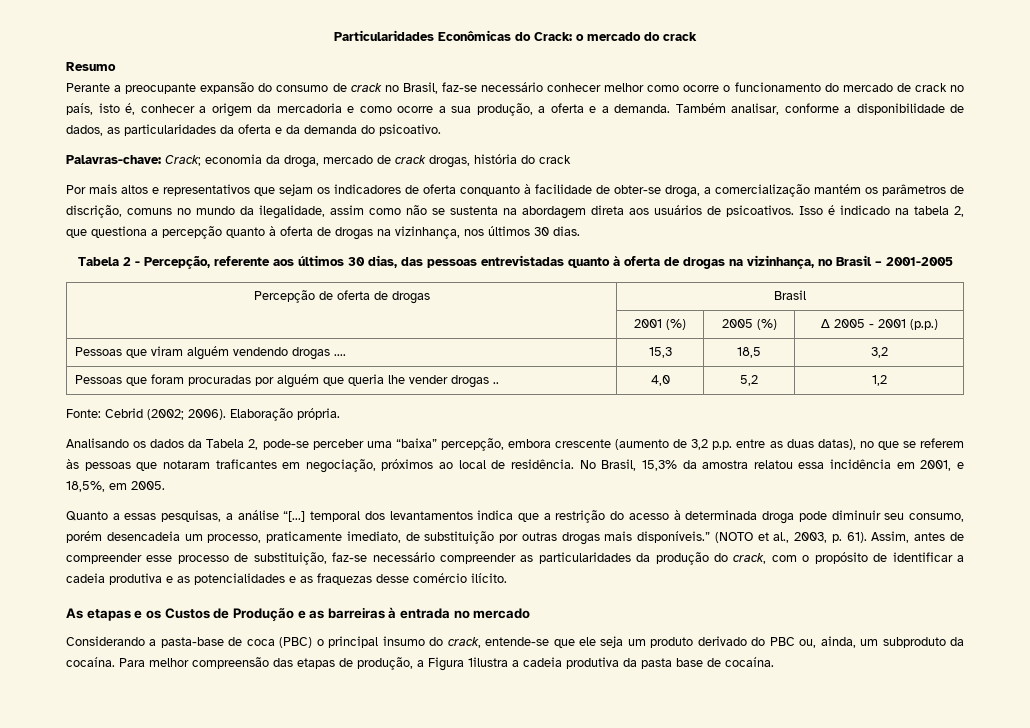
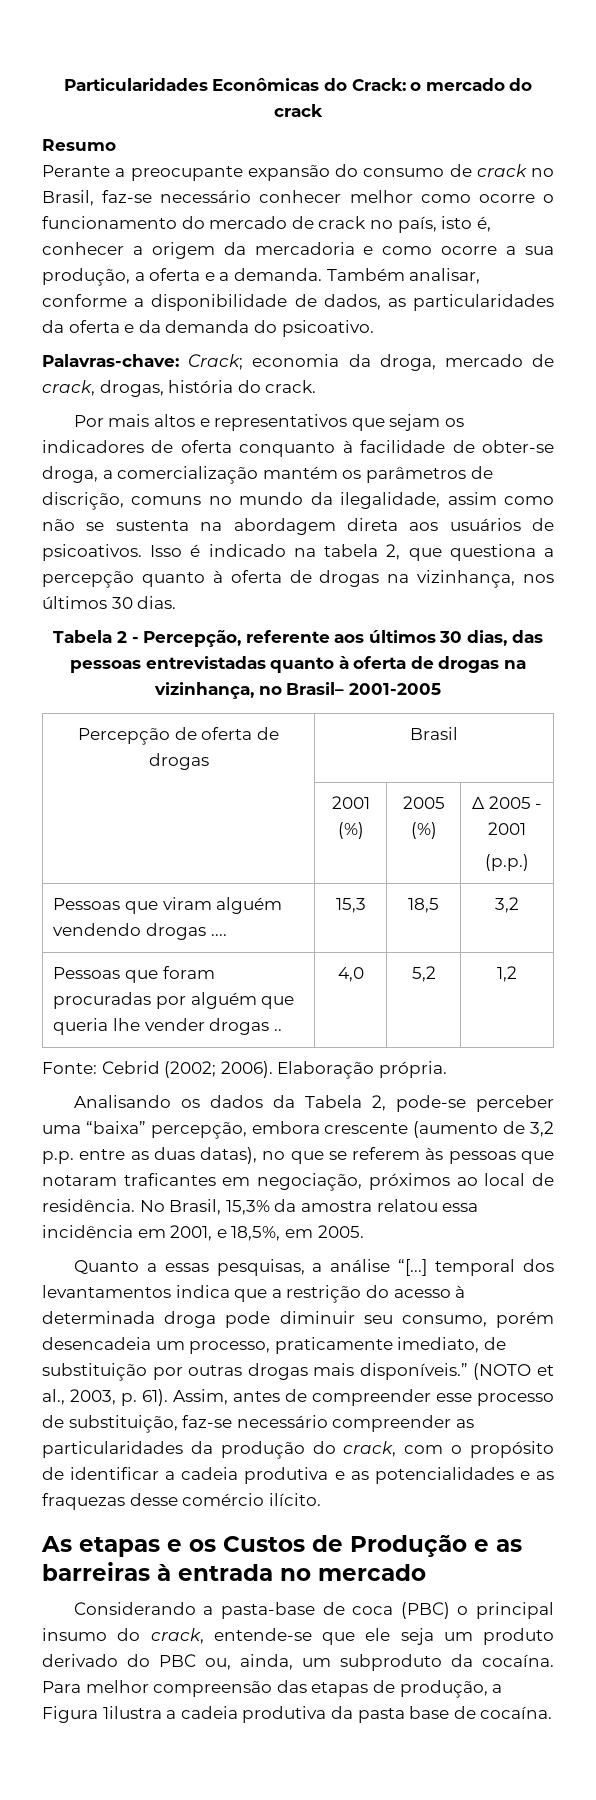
- Palavras-chave: Crack; economia da droga, mercado de crack drogas, história do crack
+ Palavras-chave: Crack; economia da droga, mercado de crack, drogas, história do crack.
- Tabela 2 - Percepção, referente aos últimos 30 dias, das pessoas entrevistadas quanto à oferta de drogas na vizinhança, no Brasil – 2001-2005
+ Tabela 2 - Percepção, referente aos últimos 30 dias, das pessoas entrevistadas quanto à oferta de drogas na vizinhança, no Brasil– 2001-2005
- | 2001 (%) | 2005 (%) | ∆ 2005 - 2001 (p.p.)
+ | 2001 (%) | 2005 (%) | ∆ 2005 - 2001
+ (p.p.)

